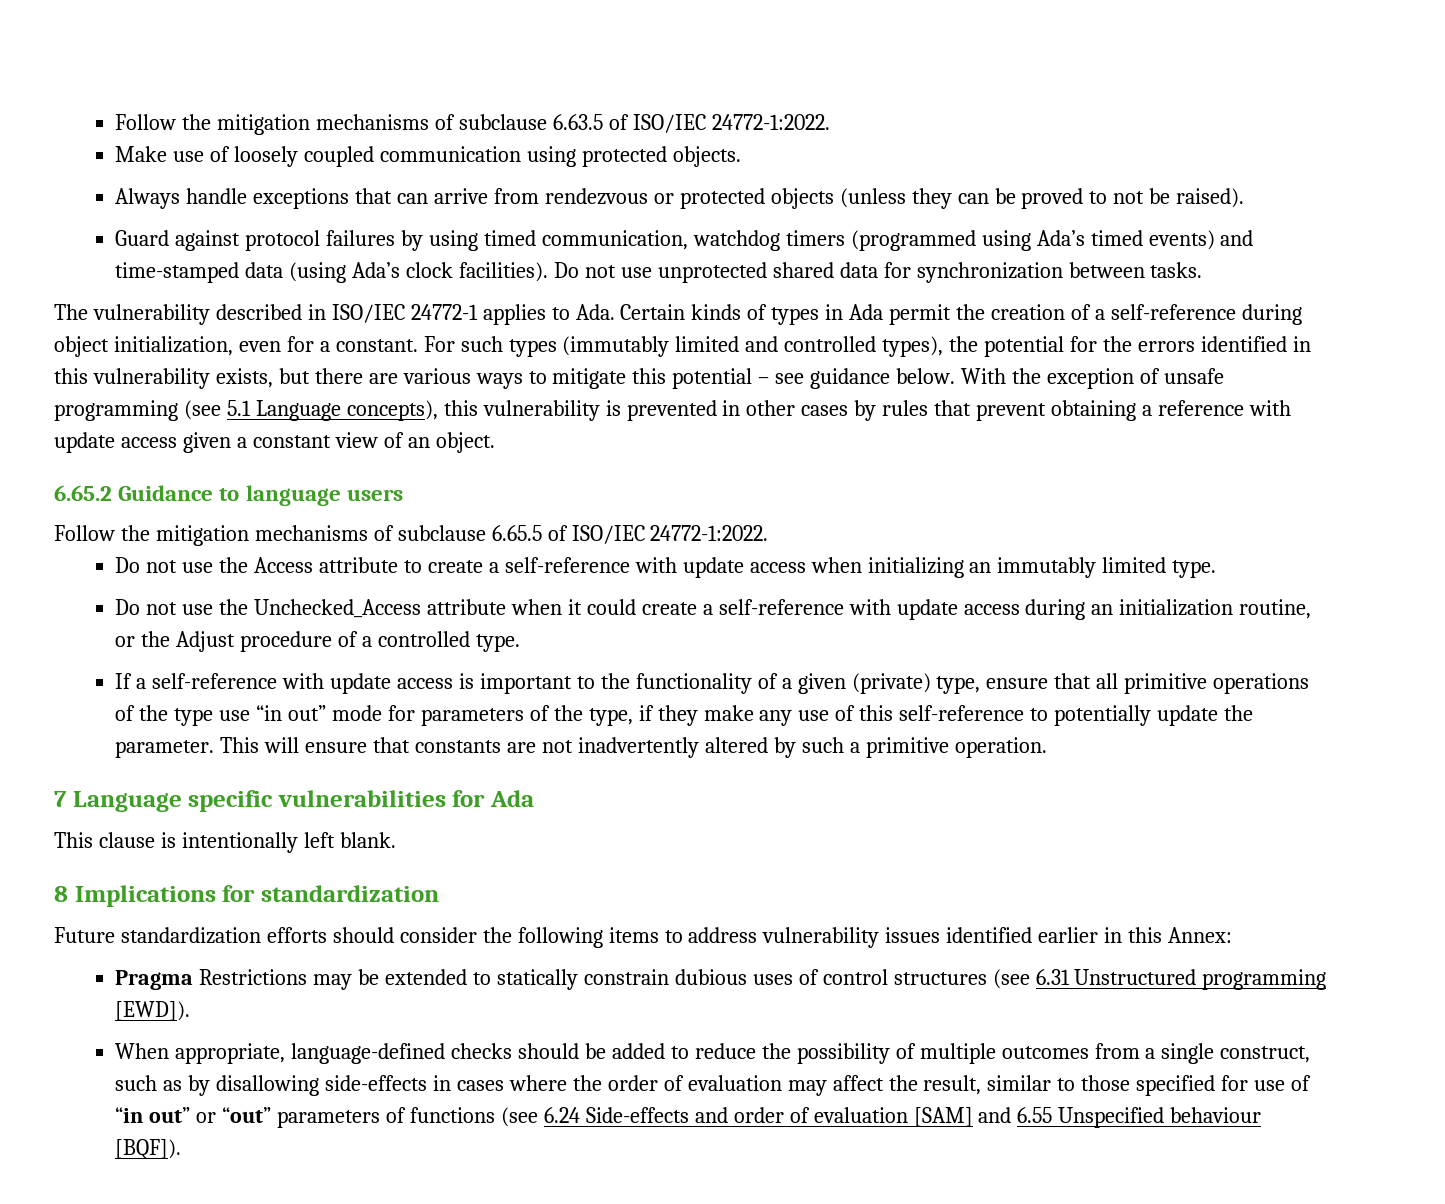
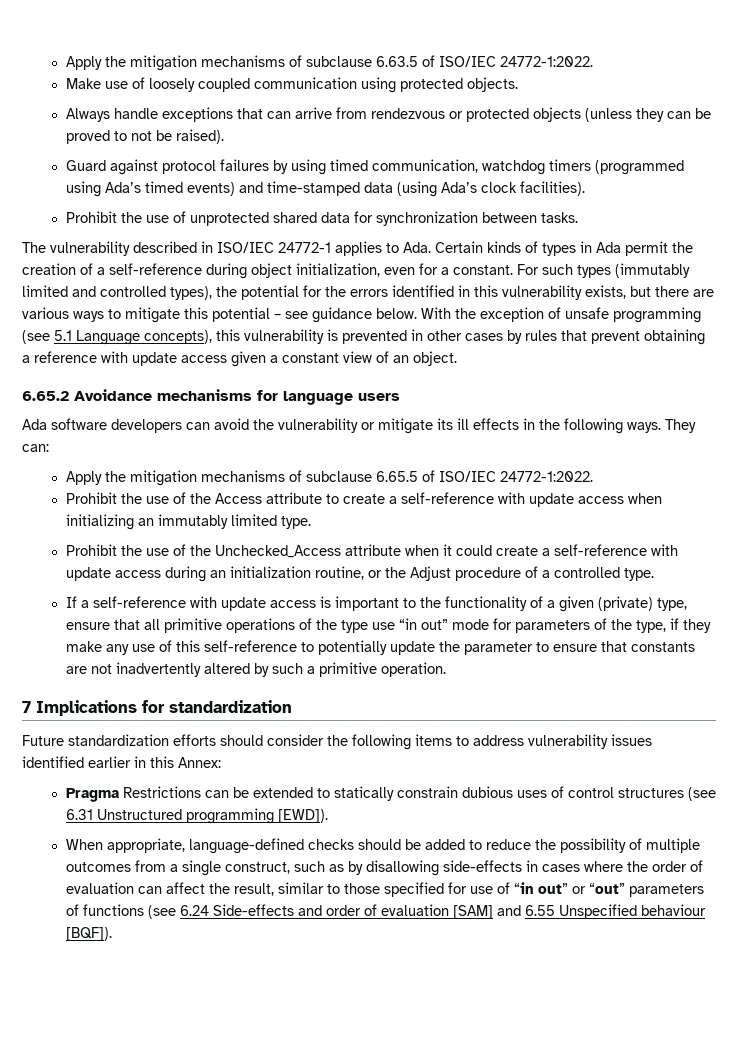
- Follow the mitigation mechanisms of subclause 6.63.5 of ISO/IEC 24772-1:2022.
+ Apply the mitigation mechanisms of subclause 6.63.5 of ISO/IEC 24772-1:2022.
- Guard against protocol failures by using timed communication, watchdog timers (programmed using Ada’s timed events) and time-stamped data (using Ada’s clock facilities). Do not use unprotected shared data for synchronization between tasks.
+ Guard against protocol failures by using timed communication, watchdog timers (programmed using Ada’s timed events) and time-stamped data (using Ada’s clock facilities).
+ Prohibit the use of unprotected shared data for synchronization between tasks.
- 6.65.2 Guidance to language users
+ 6.65.2 Avoidance mechanisms for language users
- Follow the mitigation mechanisms of subclause 6.65.5 of ISO/IEC 24772-1:2022.
+ Ada software developers can avoid the vulnerability or mitigate its ill effects in the following ways. They can:
+ Apply the mitigation mechanisms of subclause 6.65.5 of ISO/IEC 24772-1:2022.
- Do not use the Access attribute to create a self-reference with update access when initializing an immutably limited type.
+ Prohibit the use of the Access attribute to create a self-reference with update access when initializing an immutably limited type.
- Do not use the Unchecked_Access attribute when it could create a self-reference with update access during an initialization routine, or the Adjust procedure of a controlled type.
+ Prohibit the use of the Unchecked_Access attribute when it could create a self-reference with update access during an initialization routine, or the Adjust procedure of a controlled type.
- If a self-reference with update access is important to the functionality of a given (private) type, ensure that all primitive operations of the type use “in out” mode for parameters of the type, if they make any use of this self-reference to potentially update the parameter. This will ensure that constants are not inadvertently altered by such a primitive operation.
+ If a self-reference with update access is important to the functionality of a given (private) type, ensure that all primitive operations of the type use “in out” mode for parameters of the type, if they make any use of this self-reference to potentially update the parameter to ensure that constants are not inadvertently altered by such a primitive operation.
- 7 Language specific vulnerabilities for Ada
- This clause is intentionally left blank.
- 8 Implications for standardization
+ 7 Implications for standardization
- Pragma Restrictions may be extended to statically constrain dubious uses of control structures (see 6.31 Unstructured programming [EWD]).
+ Pragma Restrictions can be extended to statically constrain dubious uses of control structures (see 6.31 Unstructured programming [EWD]).
- When appropriate, language-defined checks should be added to reduce the possibility of multiple outcomes from a single construct, such as by disallowing side-effects in cases where the order of evaluation may affect the result, similar to those specified for use of “in out” or “out” parameters of functions (see 6.24 Side-effects and order of evaluation [SAM] and 6.55 Unspecified behaviour [BQF]).
+ When appropriate, language-defined checks should be added to reduce the possibility of multiple outcomes from a single construct, such as by disallowing side-effects in cases where the order of evaluation can affect the result, similar to those specified for use of “in out” or “out” parameters of functions (see 6.24 Side-effects and order of evaluation [SAM] and 6.55 Unspecified behaviour [BQF]).

